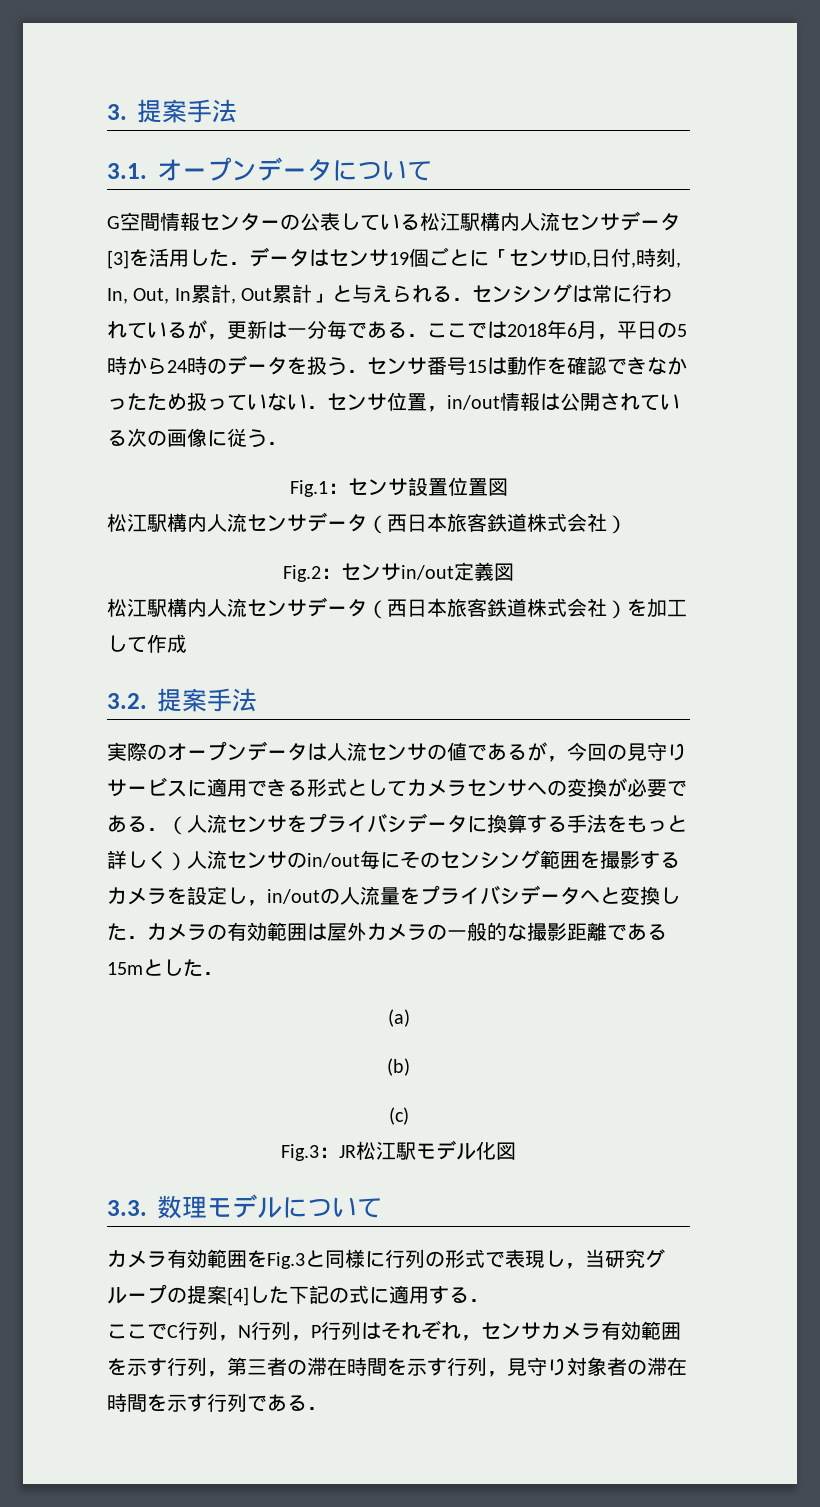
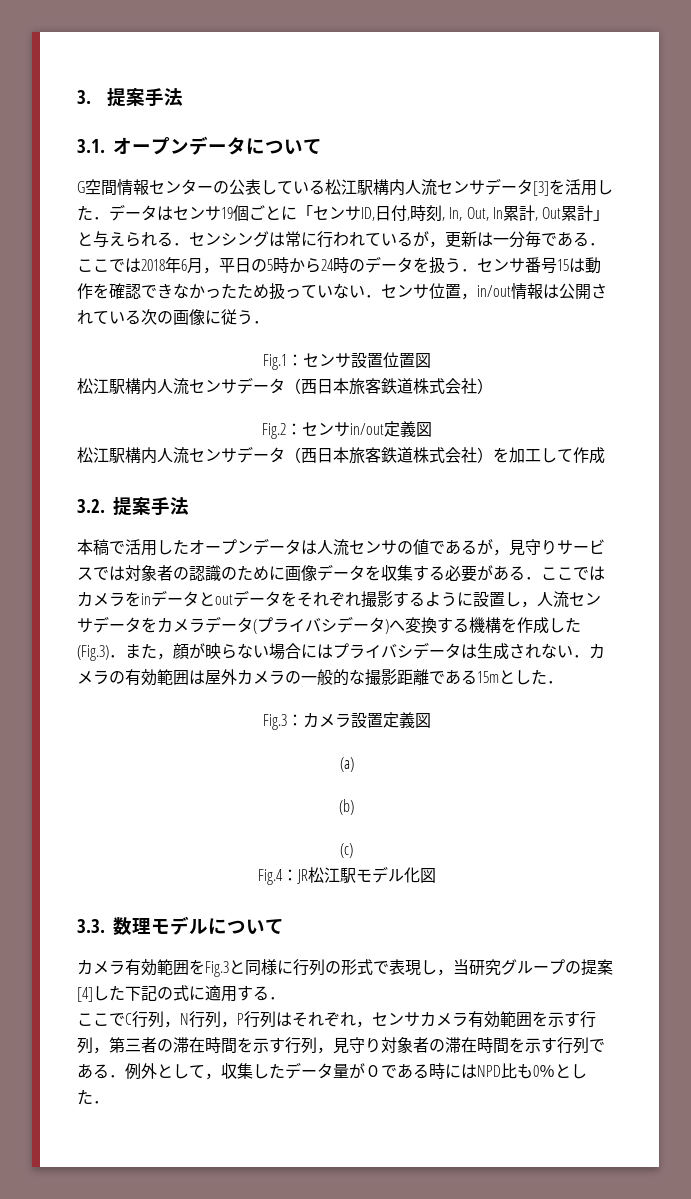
- 実際のオープンデータは人流センサの値であるが，今回の見守りサービスに適用できる形式としてカメラセンサへの変換が必要である．（人流センサをプライバシデータに換算する手法をもっと詳しく）人流センサのin/out毎にそのセンシング範囲を撮影するカメラを設定し，in/outの人流量をプライバシデータへと変換した．カメラの有効範囲は屋外カメラの一般的な撮影距離である15mとした．
+ 本稿で活用したオープンデータは人流センサの値であるが，見守りサービスでは対象者の認識のために画像データを収集する必要がある．ここではカメラをinデータとoutデータをそれぞれ撮影するように設置し，人流センサデータをカメラデータ(プライバシデータ)へ変換する機構を作成した(Fig.3)．また，顔が映らない場合にはプライバシデータは生成されない．カメラの有効範囲は屋外カメラの一般的な撮影距離である15mとした．
+ Fig.3：カメラ設置定義図
- Fig.3：JR松江駅モデル化図
+ Fig.4：JR松江駅モデル化図
- ここでC行列，N行列，P行列はそれぞれ，センサカメラ有効範囲を示す行列，第三者の滞在時間を示す行列，見守り対象者の滞在時間を示す行列である．
+ ここでC行列，N行列，P行列はそれぞれ，センサカメラ有効範囲を示す行列，第三者の滞在時間を示す行列，見守り対象者の滞在時間を示す行列である．例外として，収集したデータ量が０である時にはNPD比も0％とした．

